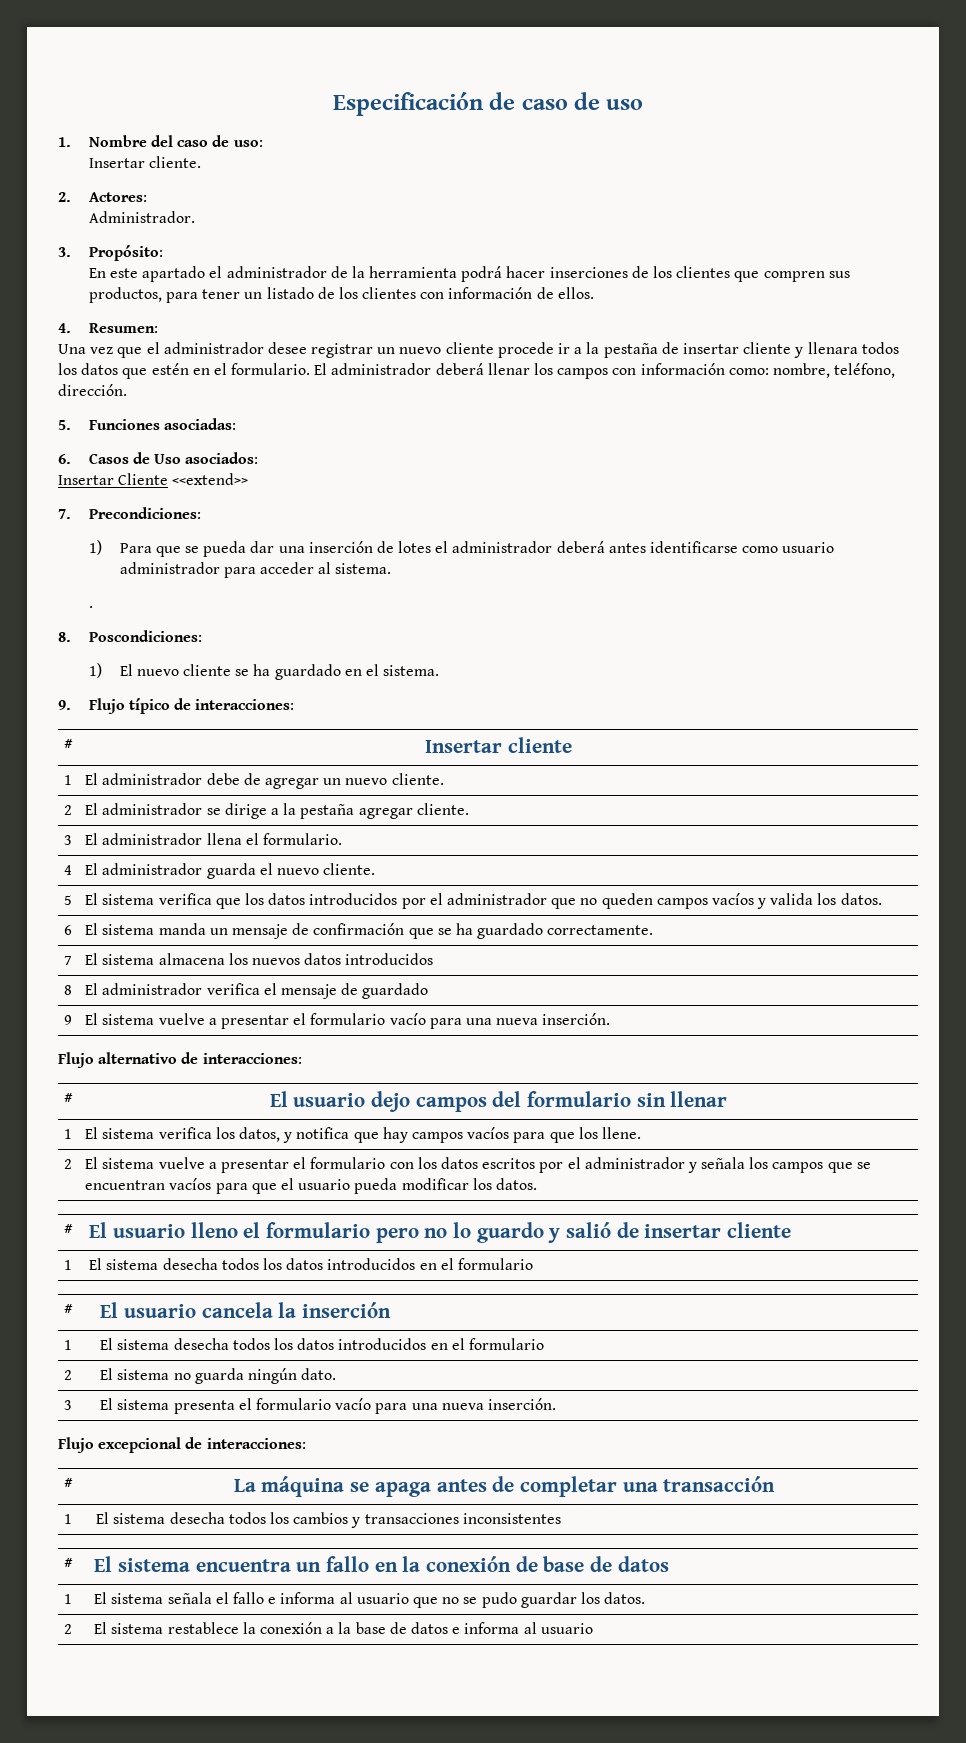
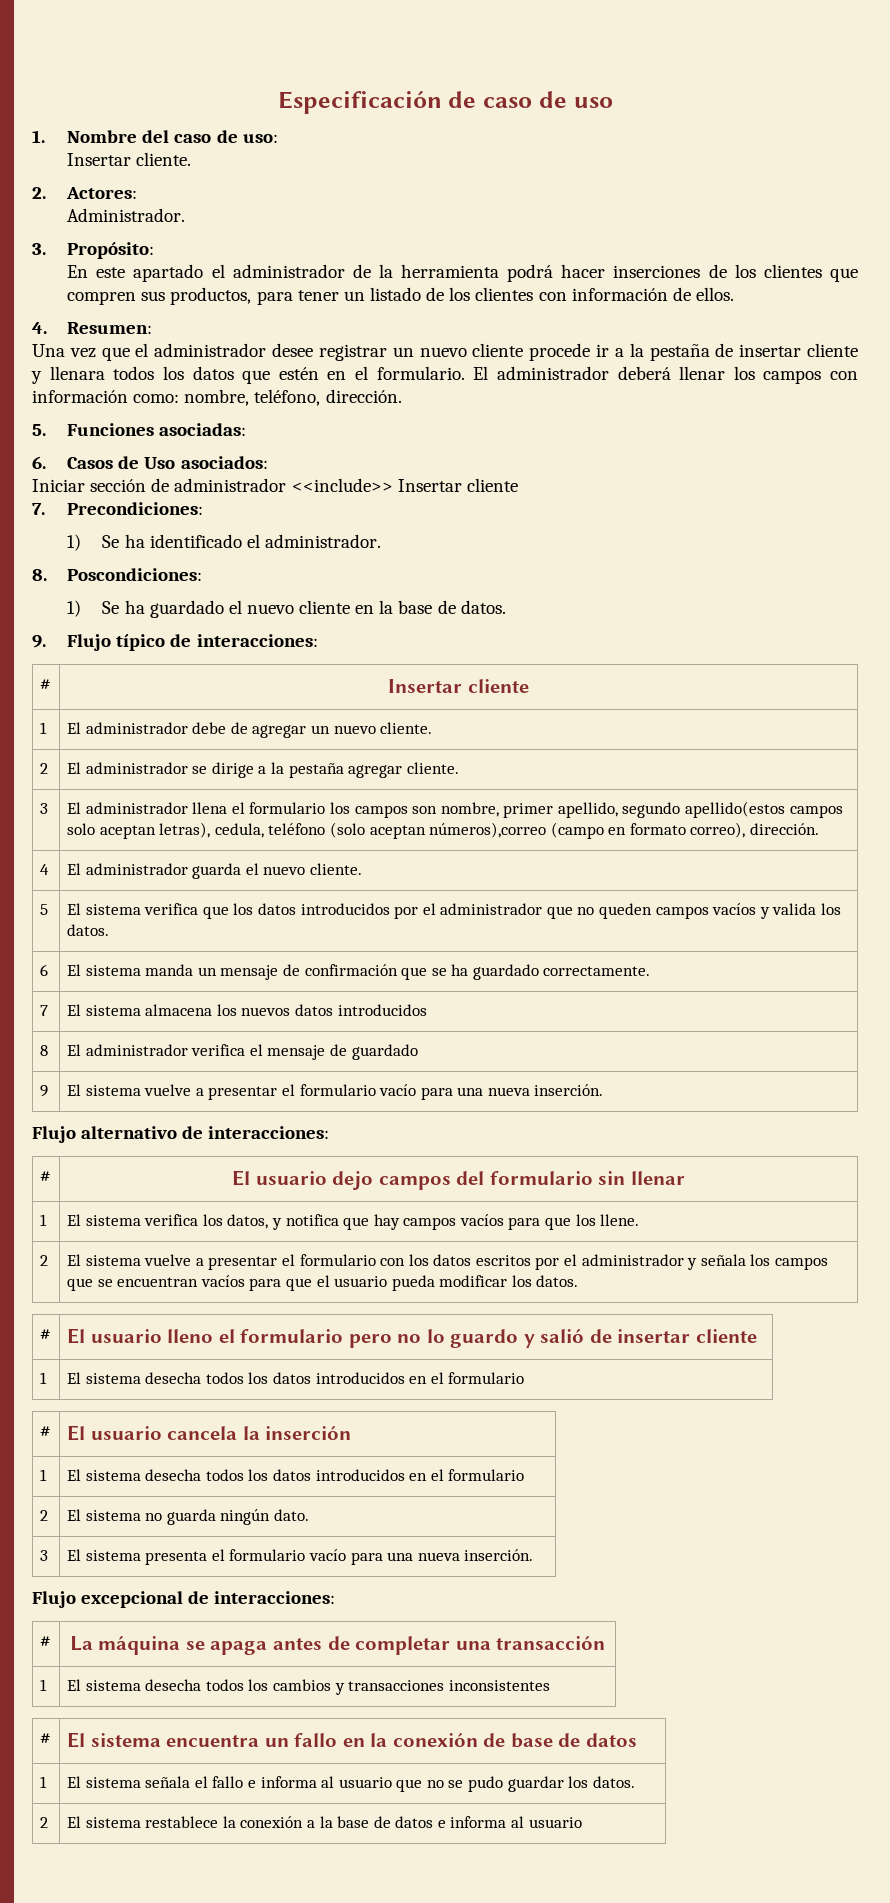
- Insertar Cliente <<extend>>
+ Iniciar sección de administrador <<include>> Insertar cliente
  7. Precondiciones:
- 1) Para que se pueda dar una inserción de lotes el administrador deberá antes identificarse como usuario administrador para acceder al sistema.
- .
+ 1) Se ha identificado el administrador.
  8. Poscondiciones:
- 1) El nuevo cliente se ha guardado en el sistema.
+ 1) Se ha guardado el nuevo cliente en la base de datos.
- 3 | El administrador llena el formulario.
+ 3 | El administrador llena el formulario los campos son nombre, primer apellido, segundo apellido(estos campos solo aceptan letras), cedula, teléfono (solo aceptan números),correo (campo en formato correo), dirección.

